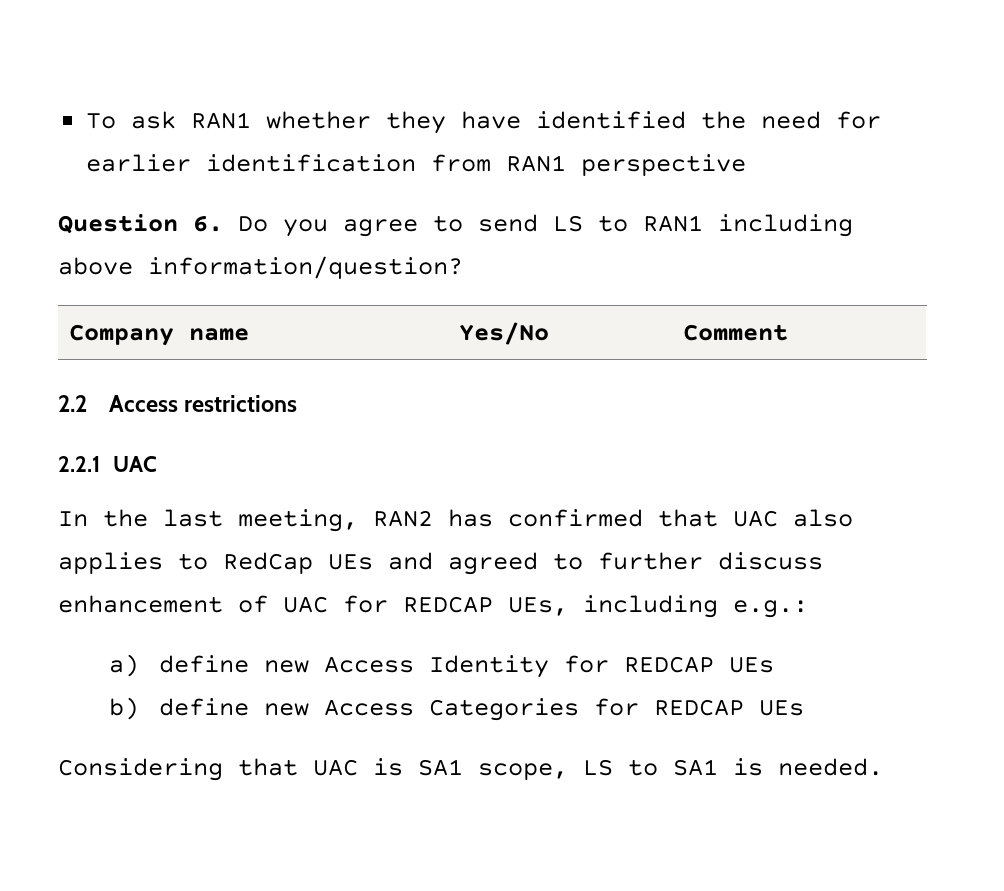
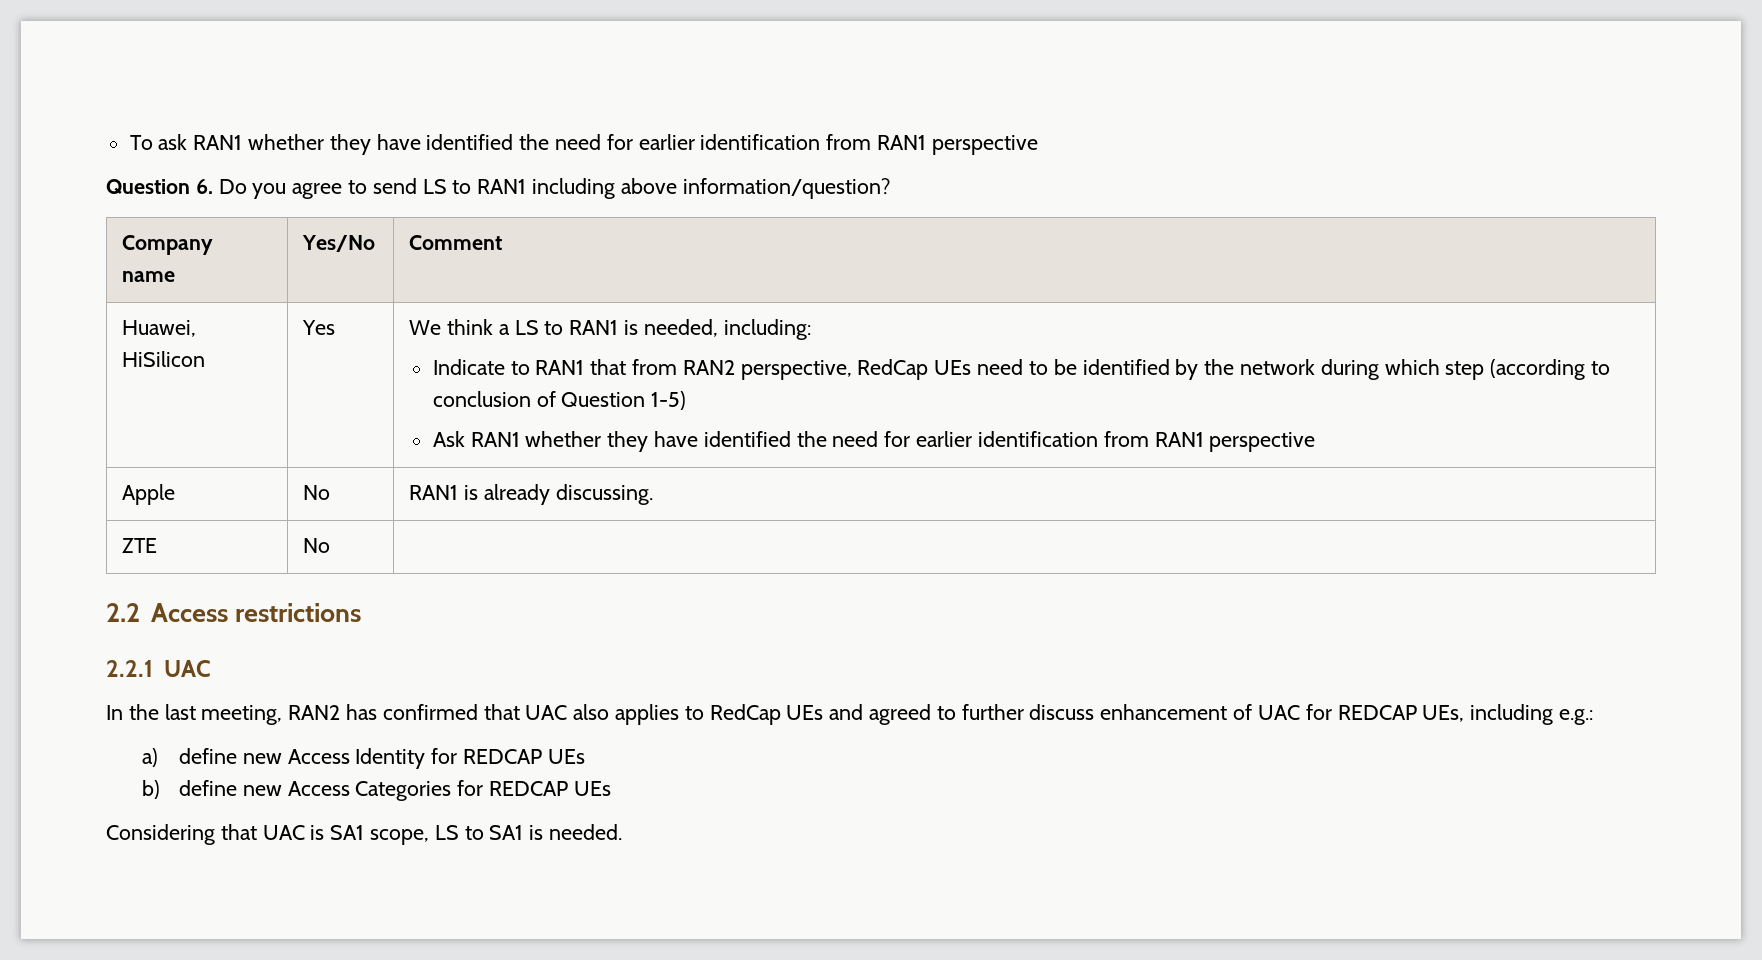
+ Huawei, HiSilicon | Yes | We think a LS to RAN1 is needed, including:
+ Indicate to RAN1 that from RAN2 perspective, RedCap UEs need to be identified by the network during which step (according to conclusion of Question 1-5)
+ Ask RAN1 whether they have identified the need for earlier identification from RAN1 perspective
+ Apple | No | RAN1 is already discussing.
+ ZTE | No |

